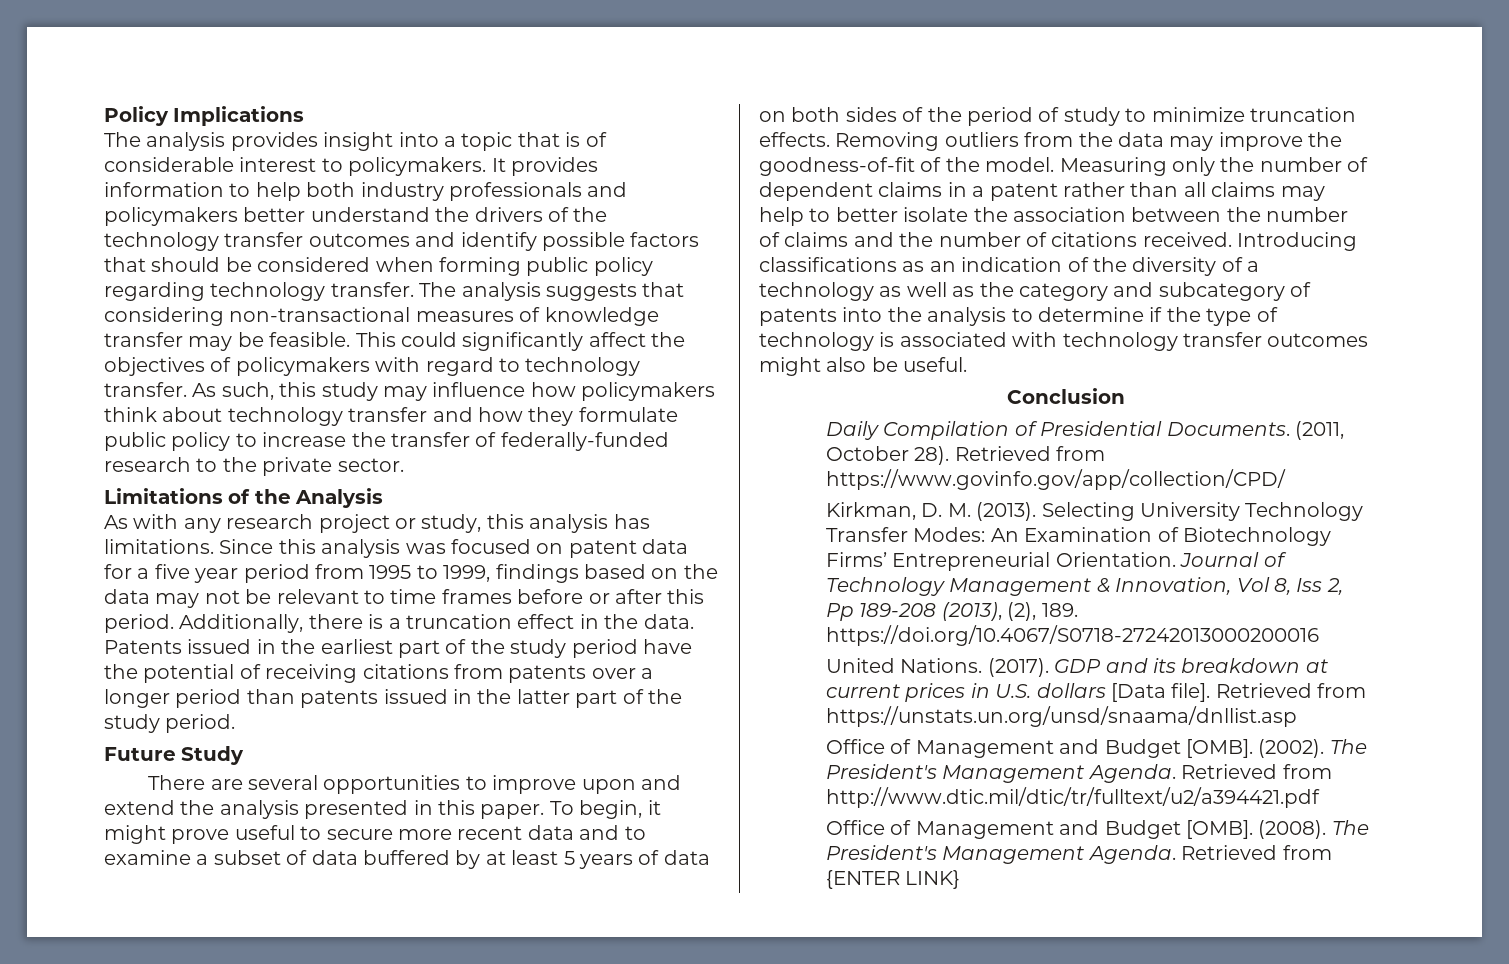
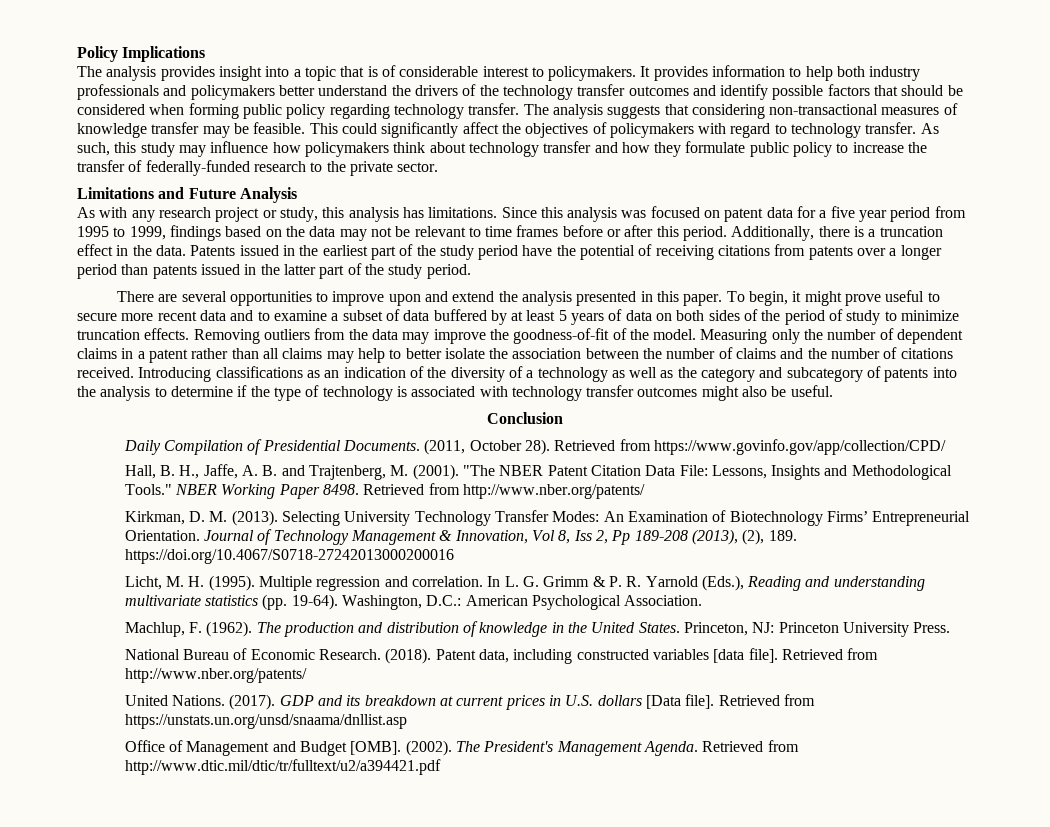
- Limitations of the Analysis
+ Limitations and Future Analysis
- Future Study
+ Hall, B. H., Jaffe, A. B. and Trajtenberg, M. (2001). "The NBER Patent Citation Data File: Lessons, Insights and Methodological Tools." NBER Working Paper 8498. Retrieved from http://www.nber.org/patents/
+ Licht, M. H. (1995). Multiple regression and correlation. In L. G. Grimm & P. R. Yarnold (Eds.), Reading and understanding multivariate statistics (pp. 19-64). Washington, D.C.: American Psychological Association.
+ Machlup, F. (1962). The production and distribution of knowledge in the United States. Princeton, NJ: Princeton University Press.
+ National Bureau of Economic Research. (2018). Patent data, including constructed variables [data file]. Retrieved from http://www.nber.org/patents/
- Office of Management and Budget [OMB]. (2008). The President's Management Agenda. Retrieved from {ENTER LINK}

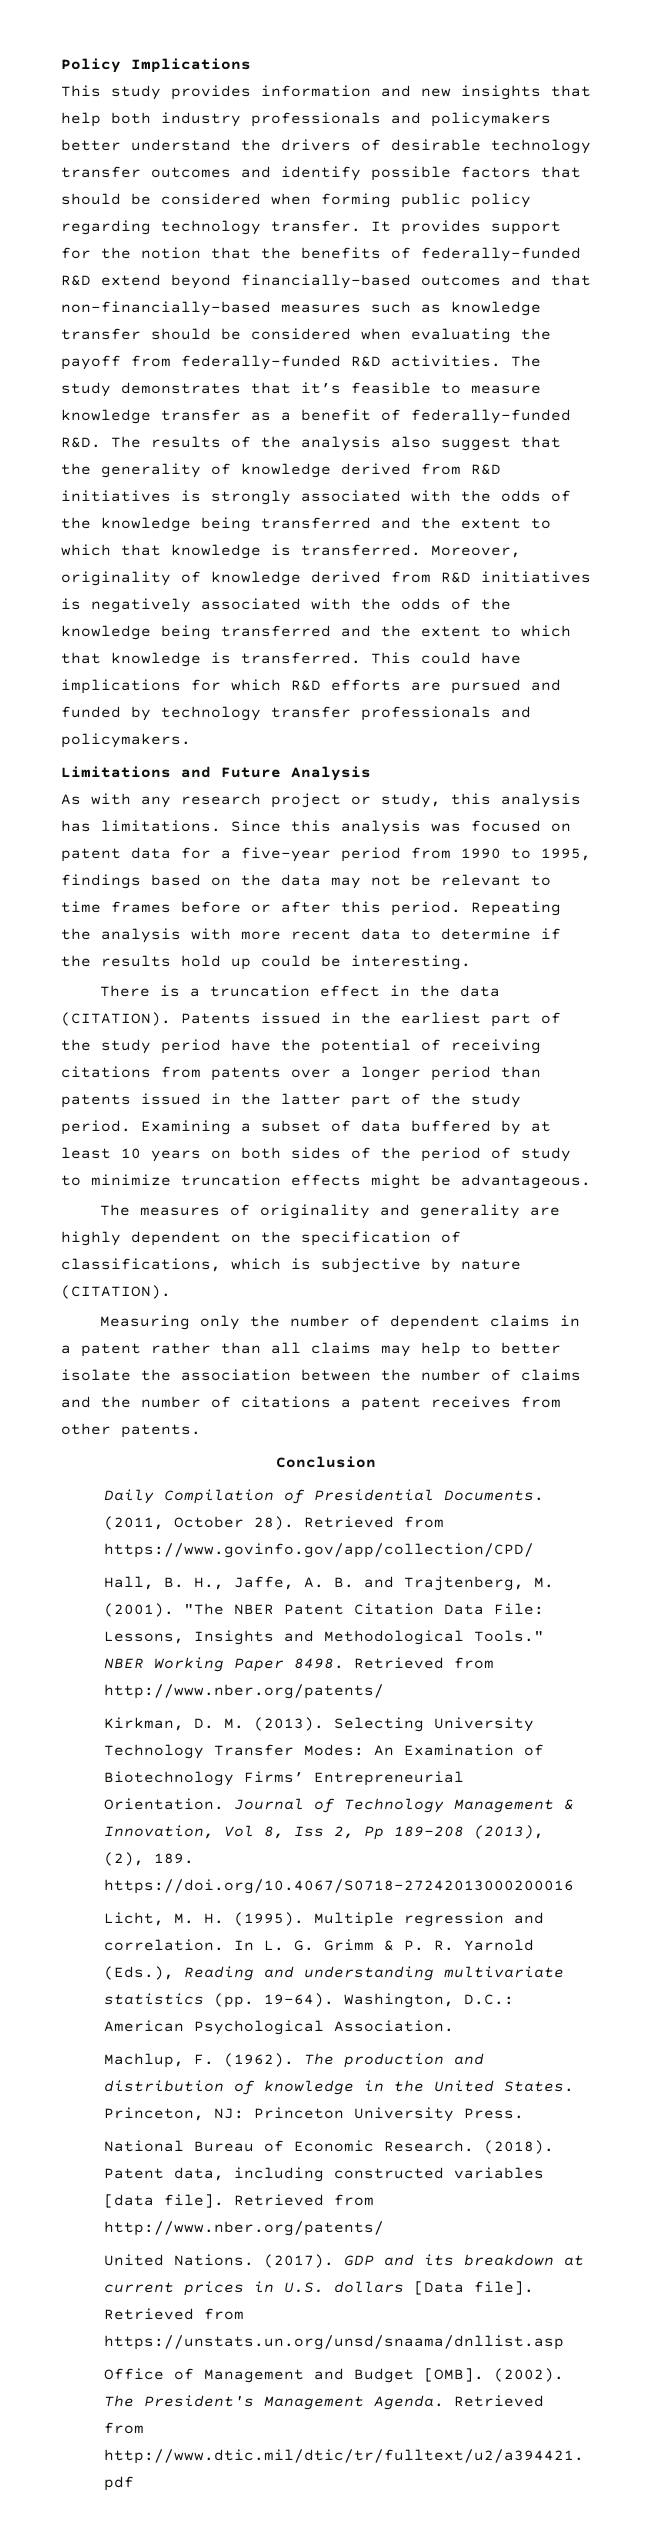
- The analysis provides insight into a topic that is of considerable interest to policymakers. It provides information to help both industry professionals and policymakers better understand the drivers of the technology transfer outcomes and identify possible factors that should be considered when forming public policy regarding technology transfer.
+ This study provides information and new insights that help both industry professionals and policymakers better understand the drivers of desirable technology transfer outcomes and identify possible factors that should be considered when forming public policy regarding technology transfer.
- The analysis suggests that considering non-transactional measures of knowledge transfer may be feasible. This could significantly affect the objectives of policymakers with regard to technology transfer. As such, this study may influence how policymakers think about technology transfer and how they formulate public policy to increase the transfer of federally-funded research to the private sector.
+ It provides support for the notion that the benefits of federally-funded R&D extend beyond financially-based outcomes and that non-financially-based measures such as knowledge transfer should be considered when evaluating the payoff from federally-funded R&D activities. The study demonstrates that it’s feasible to measure knowledge transfer as a benefit of federally-funded R&D. The results of the analysis also suggest that the generality of knowledge derived from R&D initiatives is strongly associated with the odds of the knowledge being transferred and the extent to which that knowledge is transferred. Moreover, originality of knowledge derived from R&D initiatives is negatively associated with the odds of the knowledge being transferred and the extent to which that knowledge is transferred. This could have implications for which R&D efforts are pursued and funded by technology transfer professionals and policymakers.
- Since this analysis was focused on patent data for a five year period from 1995 to 1999, findings based on the data may not be relevant to time frames before or after this period.
+ Since this analysis was focused on patent data for a five-year period from 1990 to 1995, findings based on the data may not be relevant to time frames before or after this period.
- Additionally, there is a truncation effect in the data.
+ Repeating the analysis with more recent data to determine if the results hold up could be interesting.
+ There is a truncation effect in the data (CITATION).
- Patents issued in the earliest part of the study period have the potential of receiving citations from patents over a longer period than patents issued in the latter part of the study period.
- There are several opportunities to improve upon and extend the analysis presented in this paper. To begin, it might prove useful to secure more recent data and to examine a subset of data buffered by at least 5 years of data on both sides of the period of study to minimize truncation effects. Removing outliers from the data may improve the goodness-of-fit of the model. Measuring only the number of dependent claims in a patent rather than all claims may help to better isolate the association between the number of claims and the number of citations received. Introducing classifications as an indication of the diversity of a technology as well as the category and subcategory of patents into the analysis to determine if the type of technology is associated with technology transfer outcomes might also be useful.
+ Patents issued in the earliest part of the study period have the potential of receiving citations from patents over a longer period than patents issued in the latter part of the study period. Examining a subset of data buffered by at least 10 years on both sides of the period of study to minimize truncation effects might be advantageous.
+ The measures of originality and generality are highly dependent on the specification of classifications, which is subjective by nature (CITATION).
+ Measuring only the number of dependent claims in a patent rather than all claims may help to better isolate the association between the number of claims and the number of citations a patent receives from other patents.

